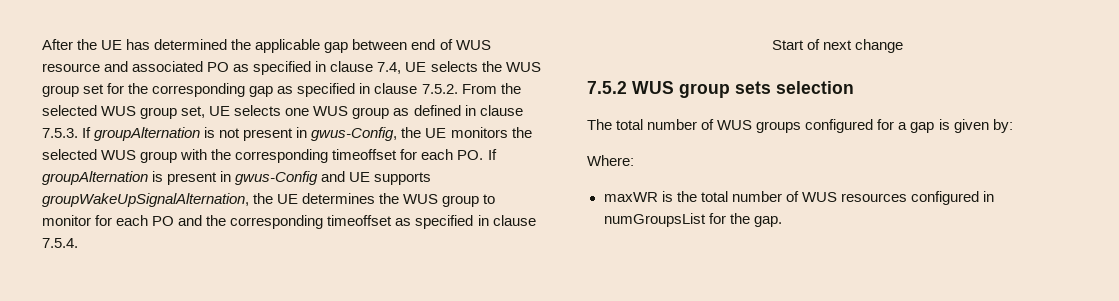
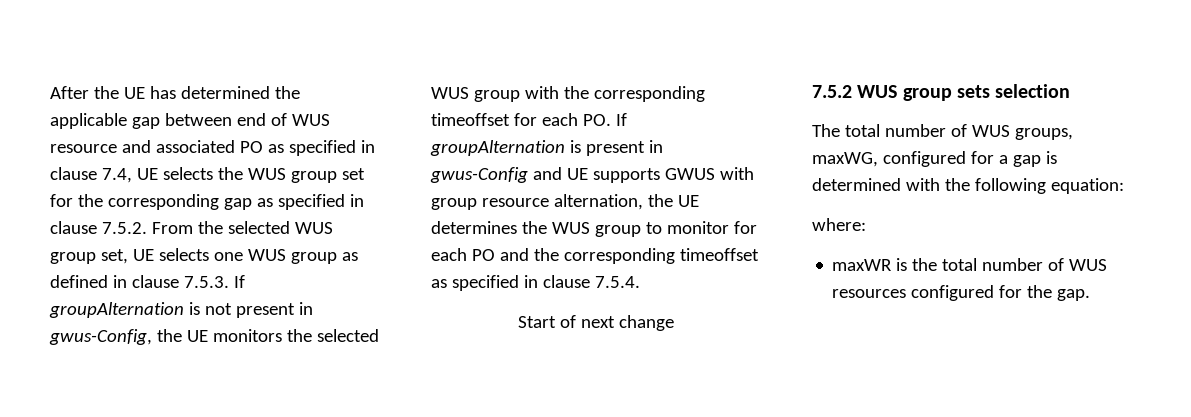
- After the UE has determined the applicable gap between end of WUS resource and associated PO as specified in clause 7.4, UE selects the WUS group set for the corresponding gap as specified in clause 7.5.2. From the selected WUS group set, UE selects one WUS group as defined in clause 7.5.3. If groupAlternation is not present in gwus-Config, the UE monitors the selected WUS group with the corresponding timeoffset for each PO. If groupAlternation is present in gwus-Config and UE supports groupWakeUpSignalAlternation, the UE determines the WUS group to monitor for each PO and the corresponding timeoffset as specified in clause 7.5.4.
+ After the UE has determined the applicable gap between end of WUS resource and associated PO as specified in clause 7.4, UE selects the WUS group set for the corresponding gap as specified in clause 7.5.2. From the selected WUS group set, UE selects one WUS group as defined in clause 7.5.3. If groupAlternation is not present in gwus-Config, the UE monitors the selected WUS group with the corresponding timeoffset for each PO. If groupAlternation is present in gwus-Config and UE supports GWUS with group resource alternation, the UE determines the WUS group to monitor for each PO and the corresponding timeoffset as specified in clause 7.5.4.
- The total number of WUS groups configured for a gap is given by:
- Where:
+ The total number of WUS groups, maxWG, configured for a gap is determined with the following equation:
+ where:
- maxWR is the total number of WUS resources configured in numGroupsList for the gap.
+ maxWR is the total number of WUS resources configured for the gap.

